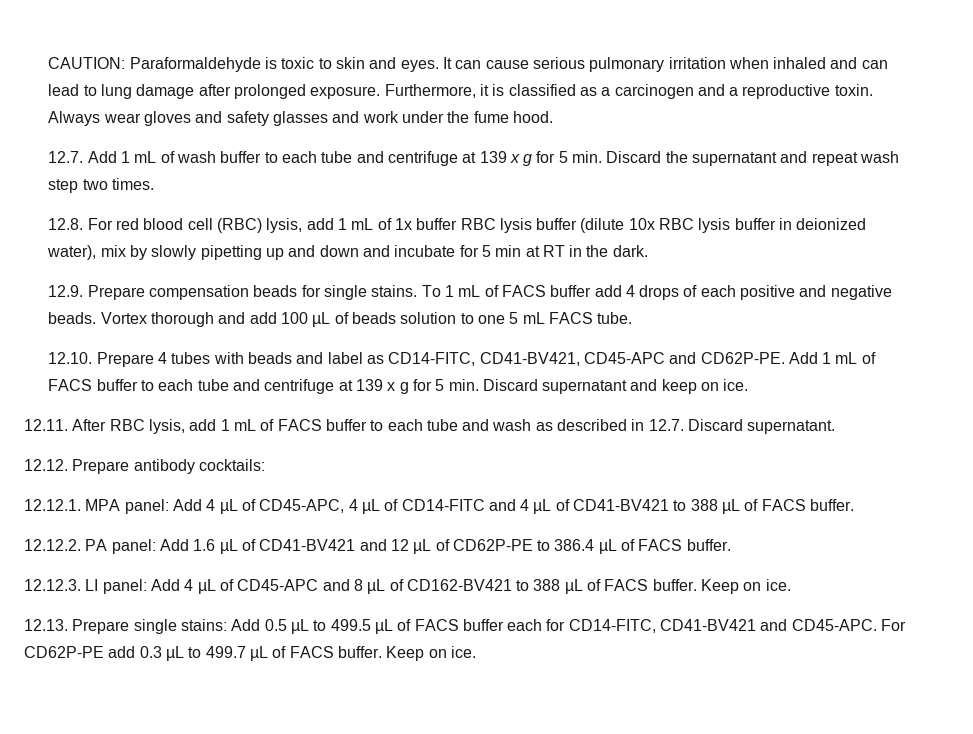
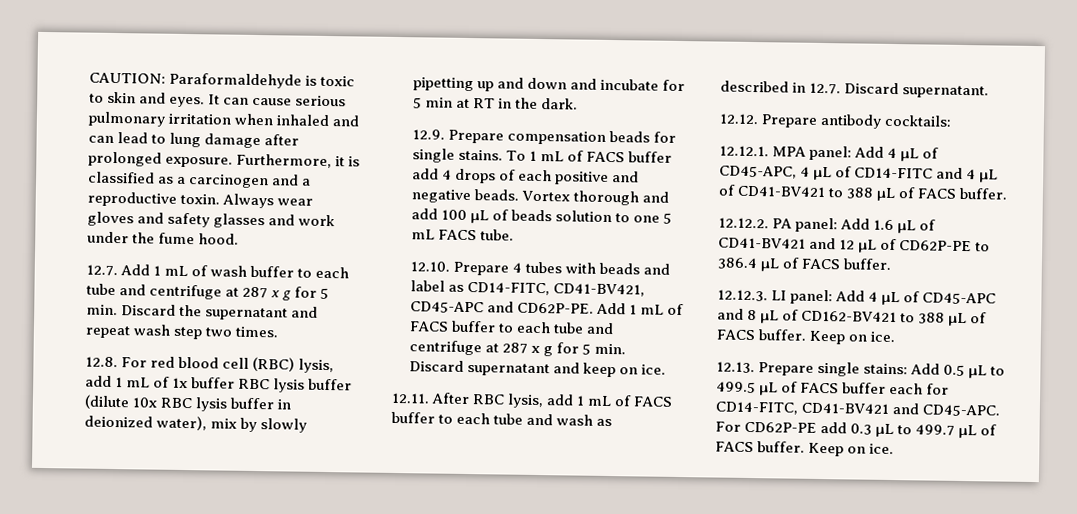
- 12.7. Add 1 mL of wash buffer to each tube and centrifuge at 139 x g for 5 min. Discard the supernatant and repeat wash step two times.
+ 12.7. Add 1 mL of wash buffer to each tube and centrifuge at 287 x g for 5 min. Discard the supernatant and repeat wash step two times.
- Add 1 mL of FACS buffer to each tube and centrifuge at 139 x g for 5 min. Discard supernatant and keep on ice.
+ Add 1 mL of FACS buffer to each tube and centrifuge at 287 x g for 5 min. Discard supernatant and keep on ice.

